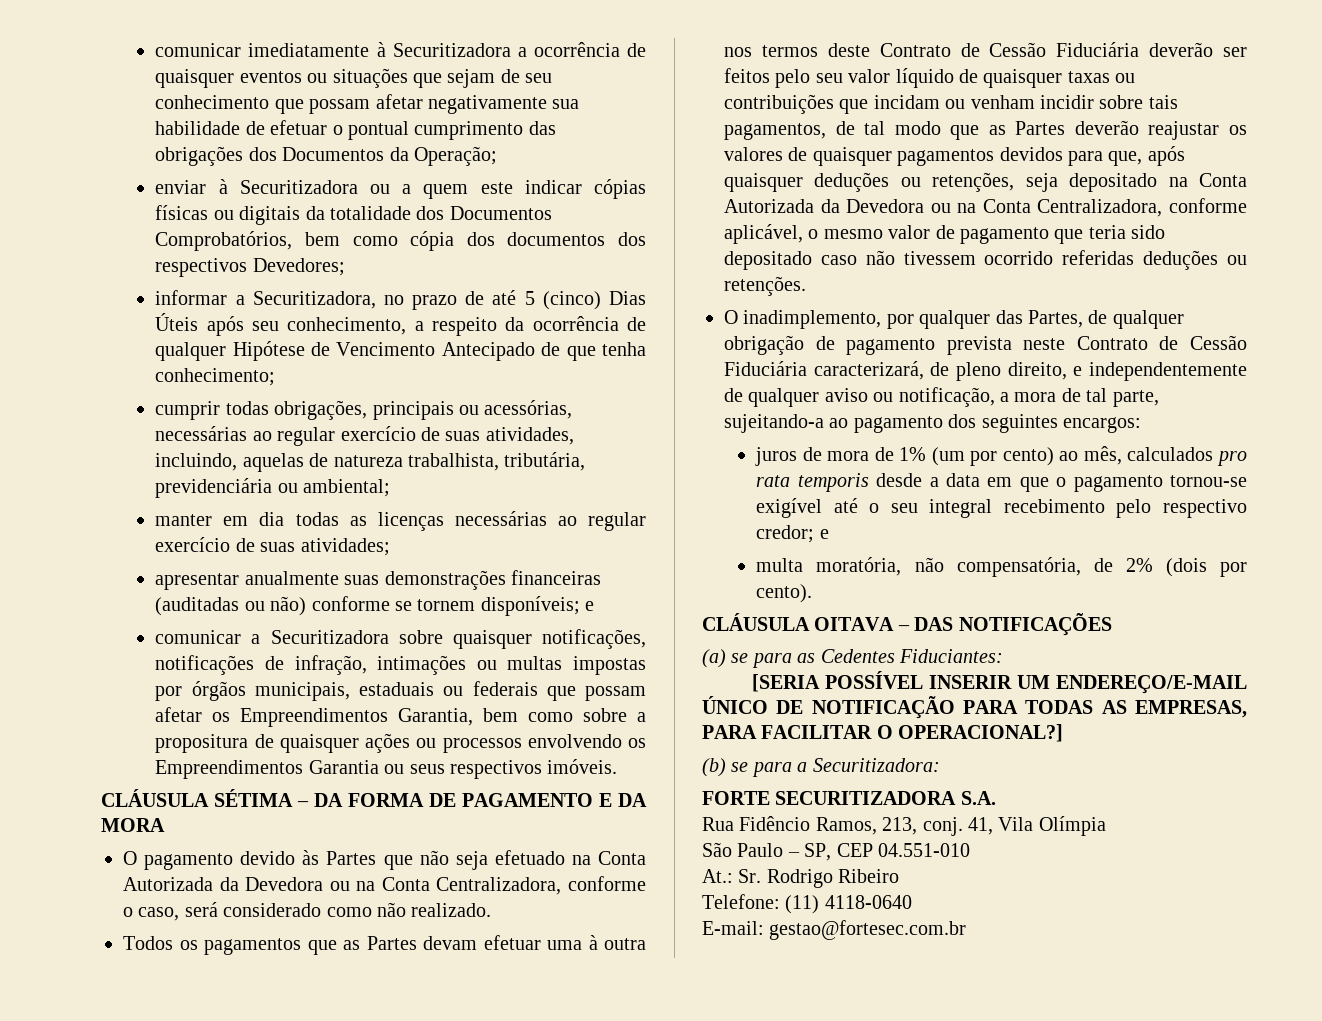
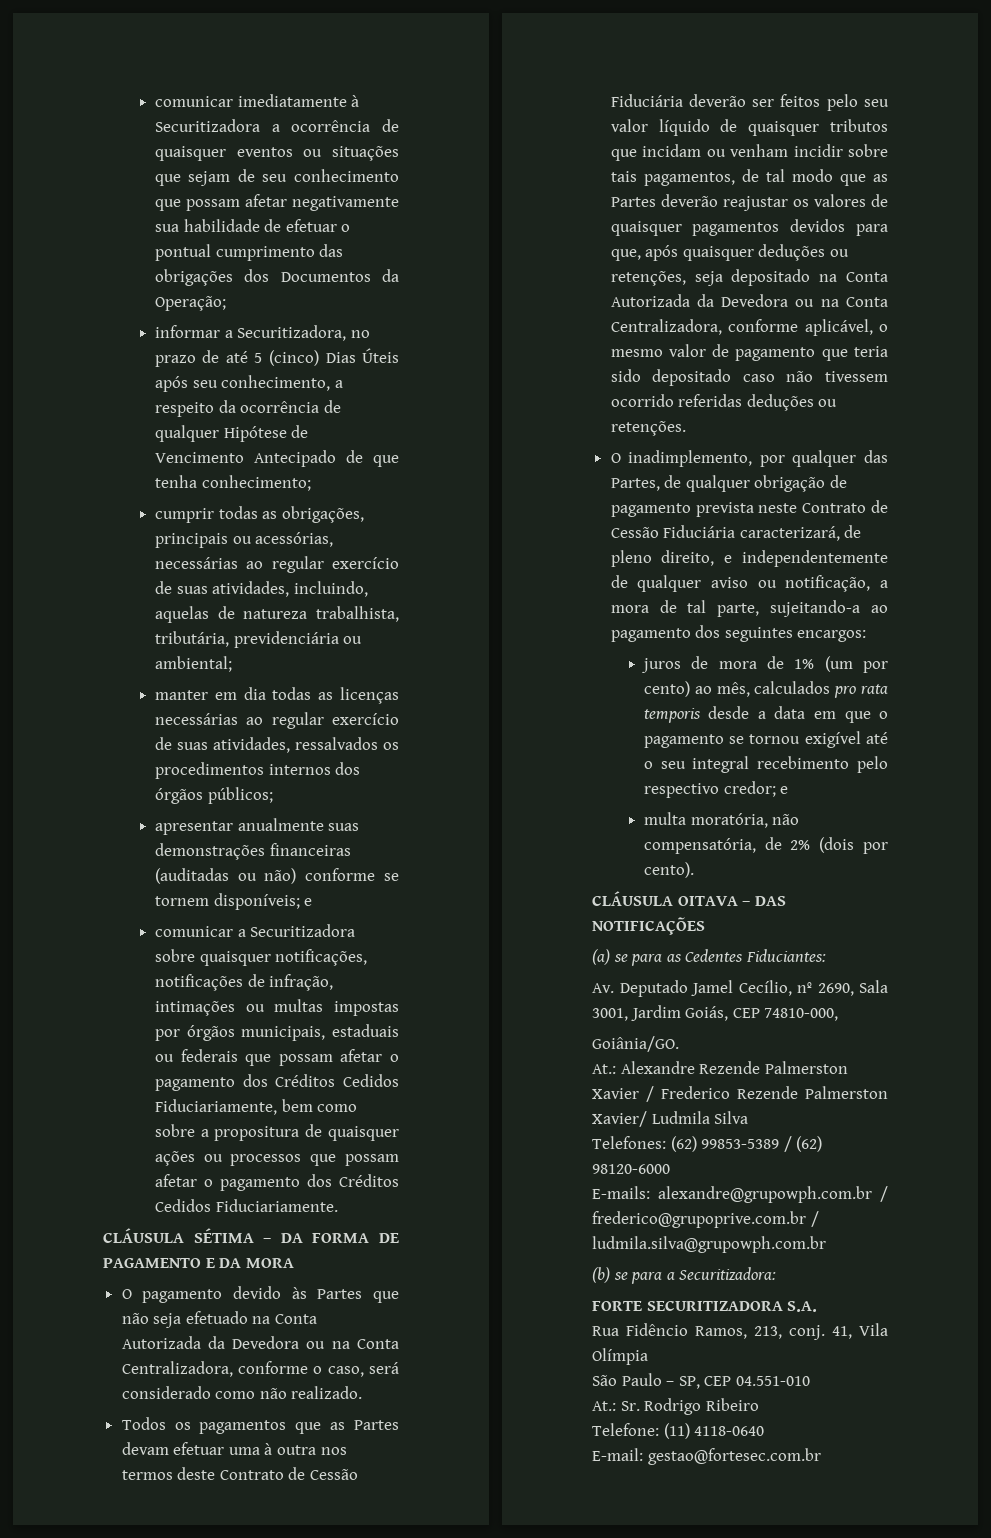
- enviar à Securitizadora ou a quem este indicar cópias físicas ou digitais da totalidade dos Documentos Comprobatórios, bem como cópia dos documentos dos respectivos Devedores;
- cumprir todas obrigações, principais ou acessórias, necessárias ao regular exercício de suas atividades, incluindo, aquelas de natureza trabalhista, tributária, previdenciária ou ambiental;
+ cumprir todas as obrigações, principais ou acessórias, necessárias ao regular exercício de suas atividades, incluindo, aquelas de natureza trabalhista, tributária, previdenciária ou ambiental;
- manter em dia todas as licenças necessárias ao regular exercício de suas atividades;
+ manter em dia todas as licenças necessárias ao regular exercício de suas atividades, ressalvados os procedimentos internos dos órgãos públicos;
- comunicar a Securitizadora sobre quaisquer notificações, notificações de infração, intimações ou multas impostas por órgãos municipais, estaduais ou federais que possam afetar os Empreendimentos Garantia, bem como sobre a propositura de quaisquer ações ou processos envolvendo os Empreendimentos Garantia ou seus respectivos imóveis.
+ comunicar a Securitizadora sobre quaisquer notificações, notificações de infração, intimações ou multas impostas por órgãos municipais, estaduais ou federais que possam afetar o pagamento dos Créditos Cedidos Fiduciariamente, bem como sobre a propositura de quaisquer ações ou processos que possam afetar o pagamento dos Créditos Cedidos Fiduciariamente.
- Todos os pagamentos que as Partes devam efetuar uma à outra nos termos deste Contrato de Cessão Fiduciária deverão ser feitos pelo seu valor líquido de quaisquer taxas ou contribuições que incidam ou venham incidir sobre tais pagamentos, de tal modo que as Partes deverão reajustar os valores de quaisquer pagamentos devidos para que, após quaisquer deduções ou retenções, seja depositado na Conta Autorizada da Devedora ou na Conta Centralizadora, conforme aplicável, o mesmo valor de pagamento que teria sido depositado caso não tivessem ocorrido referidas deduções ou retenções.
+ Todos os pagamentos que as Partes devam efetuar uma à outra nos termos deste Contrato de Cessão Fiduciária deverão ser feitos pelo seu valor líquido de quaisquer tributos que incidam ou venham incidir sobre tais pagamentos, de tal modo que as Partes deverão reajustar os valores de quaisquer pagamentos devidos para que, após quaisquer deduções ou retenções, seja depositado na Conta Autorizada da Devedora ou na Conta Centralizadora, conforme aplicável, o mesmo valor de pagamento que teria sido depositado caso não tivessem ocorrido referidas deduções ou retenções.
- juros de mora de 1% (um por cento) ao mês, calculados pro rata temporis desde a data em que o pagamento tornou-se exigível até o seu integral recebimento pelo respectivo credor; e
+ juros de mora de 1% (um por cento) ao mês, calculados pro rata temporis desde a data em que o pagamento se tornou exigível até o seu integral recebimento pelo respectivo credor; e
- [SERIA POSSÍVEL INSERIR UM ENDEREÇO/E-MAIL ÚNICO DE NOTIFICAÇÃO PARA TODAS AS EMPRESAS, PARA FACILITAR O OPERACIONAL?]
+ Av. Deputado Jamel Cecílio, nº 2690, Sala 3001, Jardim Goiás, CEP 74810-000,
+ Goiânia/GO.
+ At.: Alexandre Rezende Palmerston Xavier / Frederico Rezende Palmerston Xavier/ Ludmila Silva
+ Telefones: (62) 99853-5389 / (62) 98120-6000
+ E-mails: alexandre@grupowph.com.br / frederico@grupoprive.com.br / ludmila.silva@grupowph.com.br

